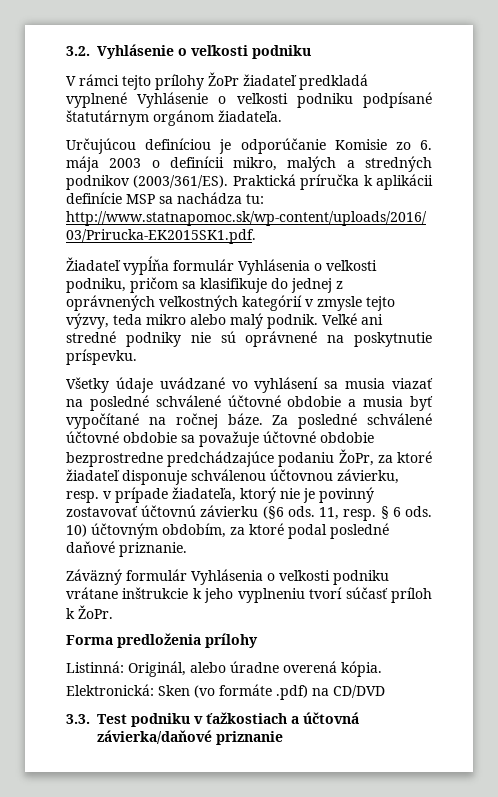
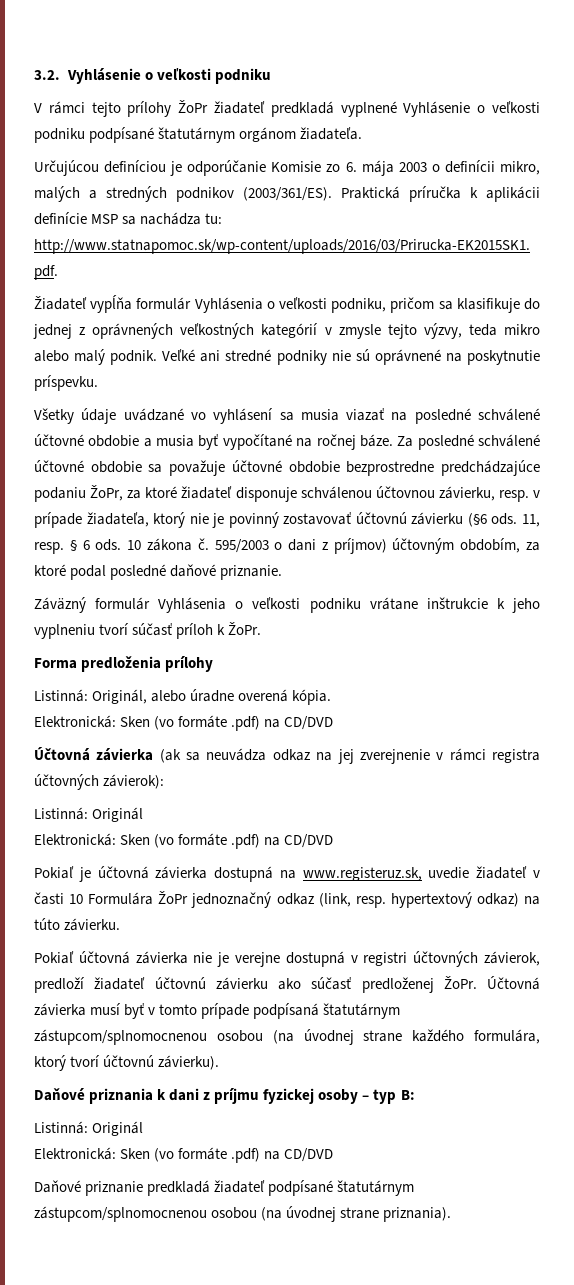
- 10) účtovným obdobím, za ktoré podal posledné daňové priznanie.
+ 10 zákona č. 595/2003 o dani z príjmov) účtovným obdobím, za ktoré podal posledné daňové priznanie.
- 3.3. Test podniku v ťažkostiach a účtovná závierka/daňové priznanie
+ Účtovná závierka (ak sa neuvádza odkaz na jej zverejnenie v rámci registra účtovných závierok):
+ Listinná: Originál
+ Elektronická: Sken (vo formáte .pdf) na CD/DVD
+ Pokiaľ je účtovná závierka dostupná na www.registeruz.sk, uvedie žiadateľ v časti 10 Formulára ŽoPr jednoznačný odkaz (link, resp. hypertextový odkaz) na túto závierku.
+ Pokiaľ účtovná závierka nie je verejne dostupná v registri účtovných závierok, predloží žiadateľ účtovnú závierku ako súčasť predloženej ŽoPr. Účtovná závierka musí byť v tomto prípade podpísaná štatutárnym zástupcom/splnomocnenou osobou (na úvodnej strane každého formulára, ktorý tvorí účtovnú závierku).
+ Daňové priznania k dani z príjmu fyzickej osoby – typ B:
+ Listinná: Originál
+ Elektronická: Sken (vo formáte .pdf) na CD/DVD
+ Daňové priznanie predkladá žiadateľ podpísané štatutárnym zástupcom/splnomocnenou osobou (na úvodnej strane priznania).

